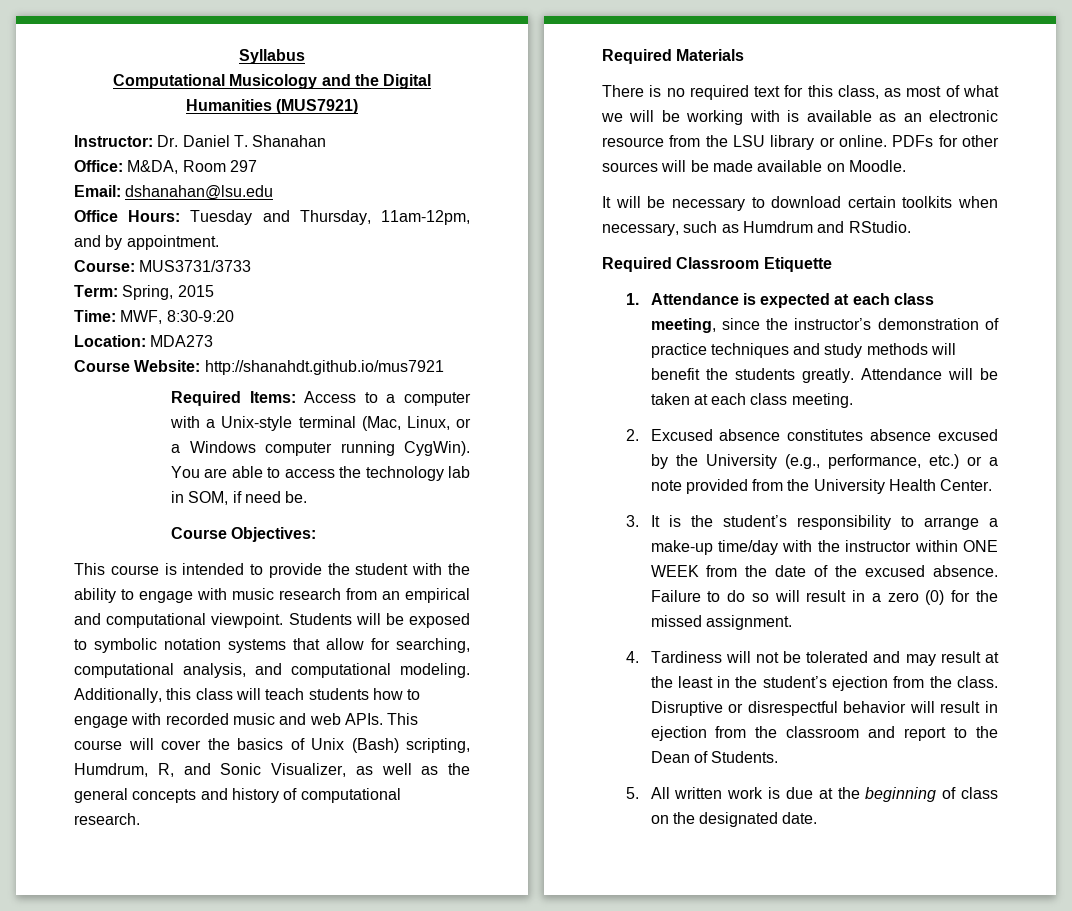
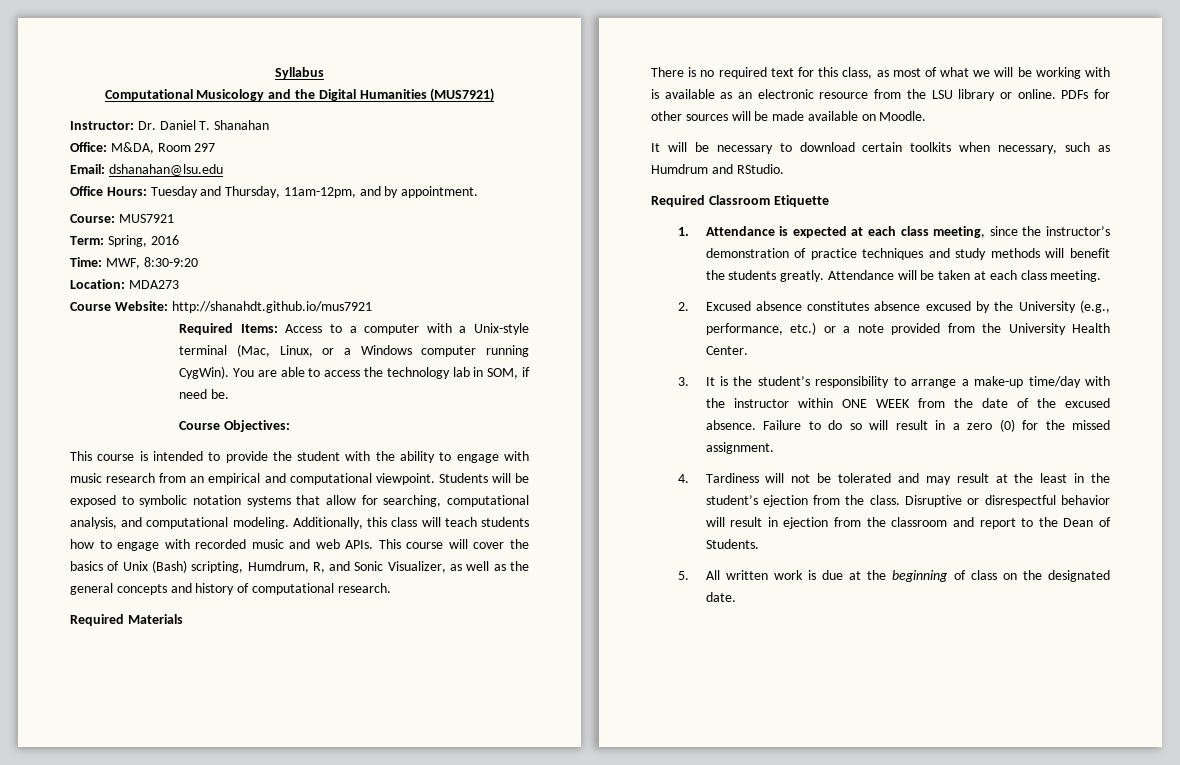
- Course: MUS3731/3733
+ Course: MUS7921
- Term: Spring, 2015
+ Term: Spring, 2016

